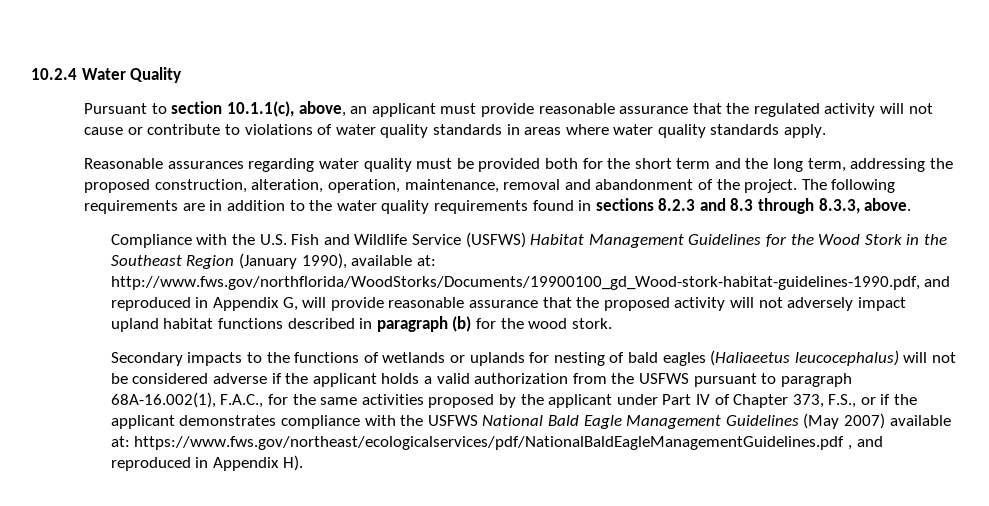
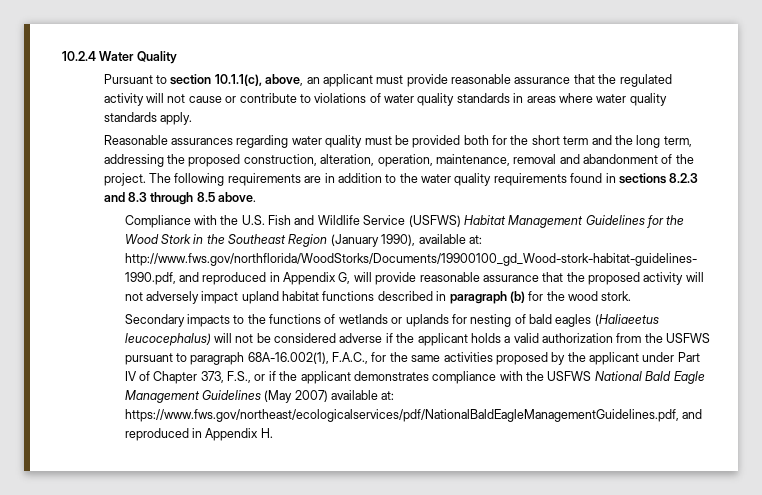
- The following requirements are in addition to the water quality requirements found in sections 8.2.3 and 8.3 through 8.3.3, above.
+ The following requirements are in addition to the water quality requirements found in sections 8.2.3 and 8.3 through 8.5 above.
- https://www.fws.gov/northeast/ecologicalservices/pdf/NationalBaldEagleManagementGuidelines.pdf , and reproduced in Appendix H).
+ https://www.fws.gov/northeast/ecologicalservices/pdf/NationalBaldEagleManagementGuidelines.pdf, and reproduced in Appendix H.

